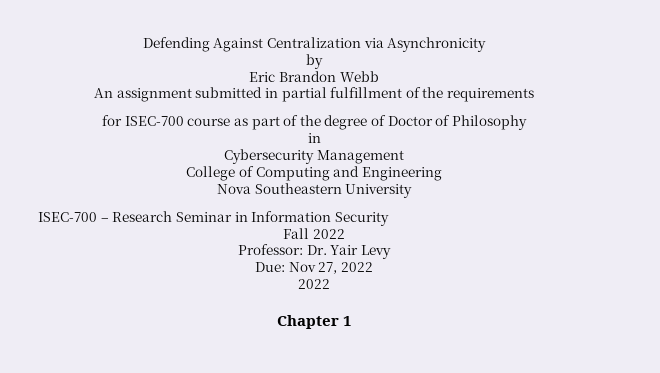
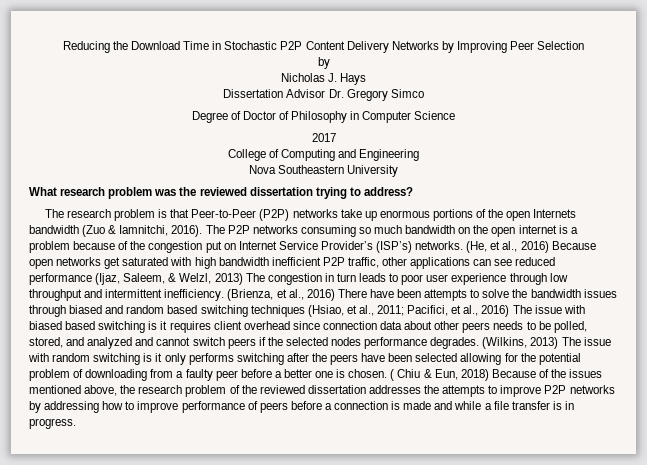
- Defending Against Centralization via Asynchronicity
+ Reducing the Download Time in Stochastic P2P Content Delivery Networks by Improving Peer Selection
  by
- Eric Brandon Webb
- An assignment submitted in partial fulfillment of the requirements
- for ISEC-700 course as part of the degree of Doctor of Philosophy
- in
- Cybersecurity Management
+ Nicholas J. Hays
+ Dissertation Advisor Dr. Gregory Simco
+ Degree of Doctor of Philosophy in Computer Science
+ 2017
- ISEC-700 – Research Seminar in Information Security
- Fall 2022
- Professor: Dr. Yair Levy
- Due: Nov 27, 2022
- 2022
- Chapter 1
+ What research problem was the reviewed dissertation trying to address?
+ The research problem is that Peer-to-Peer (P2P) networks take up enormous portions of the open Internets bandwidth (Zuo & Iamnitchi, 2016). The P2P networks consuming so much bandwidth on the open internet is a problem because of the congestion put on Internet Service Provider’s (ISP’s) networks. (He, et al., 2016) Because open networks get saturated with high bandwidth inefficient P2P traffic, other applications can see reduced performance (Ijaz, Saleem, & Welzl, 2013) The congestion in turn leads to poor user experience through low throughput and intermittent inefficiency. (Brienza, et al., 2016) There have been attempts to solve the bandwidth issues through biased and random based switching techniques (Hsiao, et al., 2011; Pacifici, et al., 2016) The issue with biased based switching is it requires client overhead since connection data about other peers needs to be polled, stored, and analyzed and cannot switch peers if the selected nodes performance degrades. (Wilkins, 2013) The issue with random switching is it only performs switching after the peers have been selected allowing for the potential problem of downloading from a faulty peer before a better one is chosen. ( Chiu & Eun, 2018) Because of the issues mentioned above, the research problem of the reviewed dissertation addresses the attempts to improve P2P networks by addressing how to improve performance of peers before a connection is made and while a file transfer is in progress.

